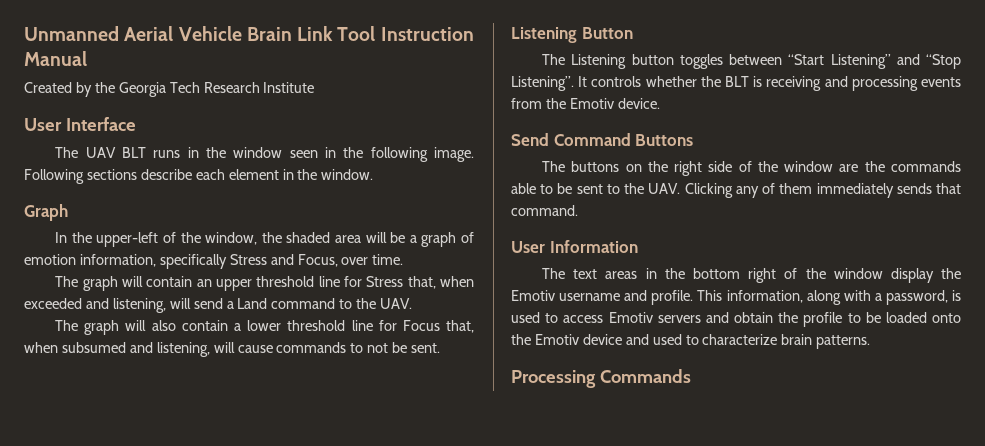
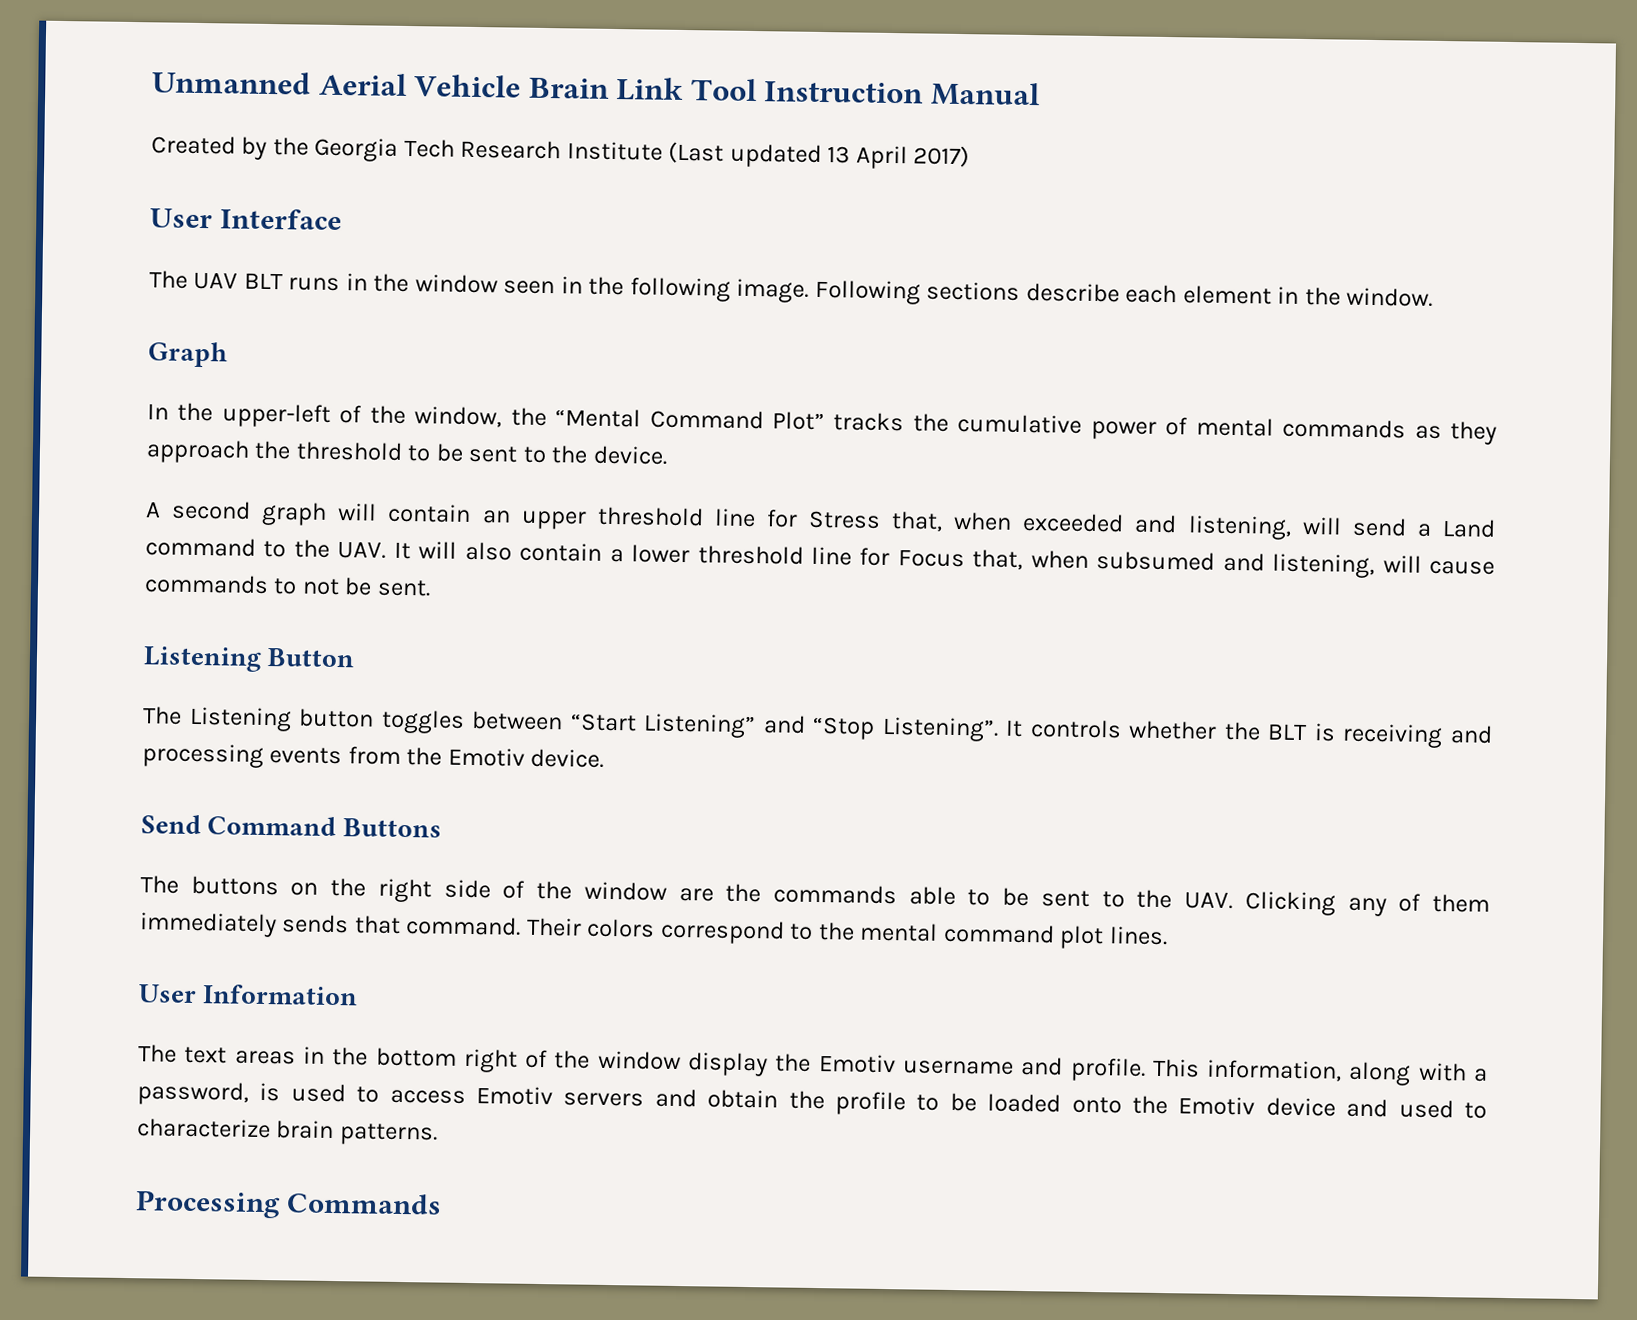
- Created by the Georgia Tech Research Institute
+ Created by the Georgia Tech Research Institute (Last updated 13 April 2017)
- In the upper-left of the window, the shaded area will be a graph of emotion information, specifically Stress and Focus, over time.
- The graph will contain an upper threshold line for Stress that, when exceeded and listening, will send a Land command to the UAV.
- The graph will also contain a lower threshold line for Focus that, when subsumed and listening, will cause commands to not be sent.
+ In the upper-left of the window, the “Mental Command Plot” tracks the cumulative power of mental commands as they approach the threshold to be sent to the device.
+ A second graph will contain an upper threshold line for Stress that, when exceeded and listening, will send a Land command to the UAV. It will also contain a lower threshold line for Focus that, when subsumed and listening, will cause commands to not be sent.
+ Their colors correspond to the mental command plot lines.

